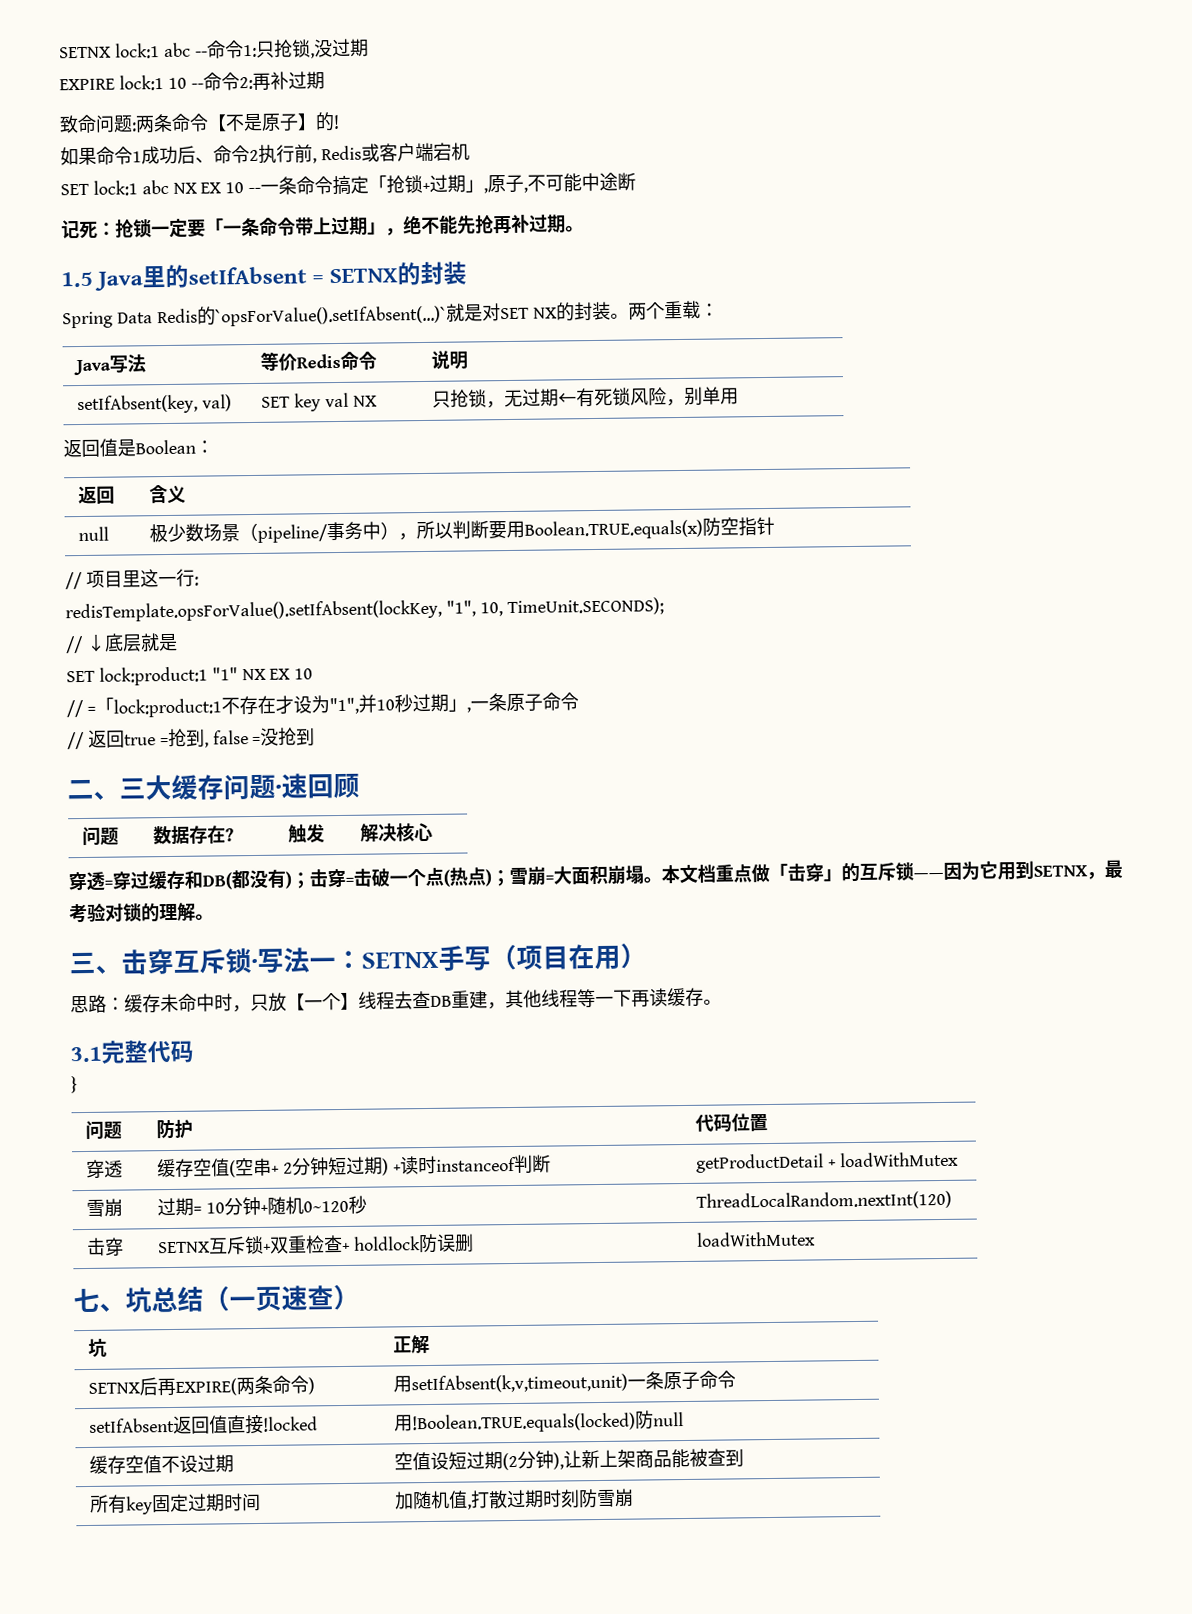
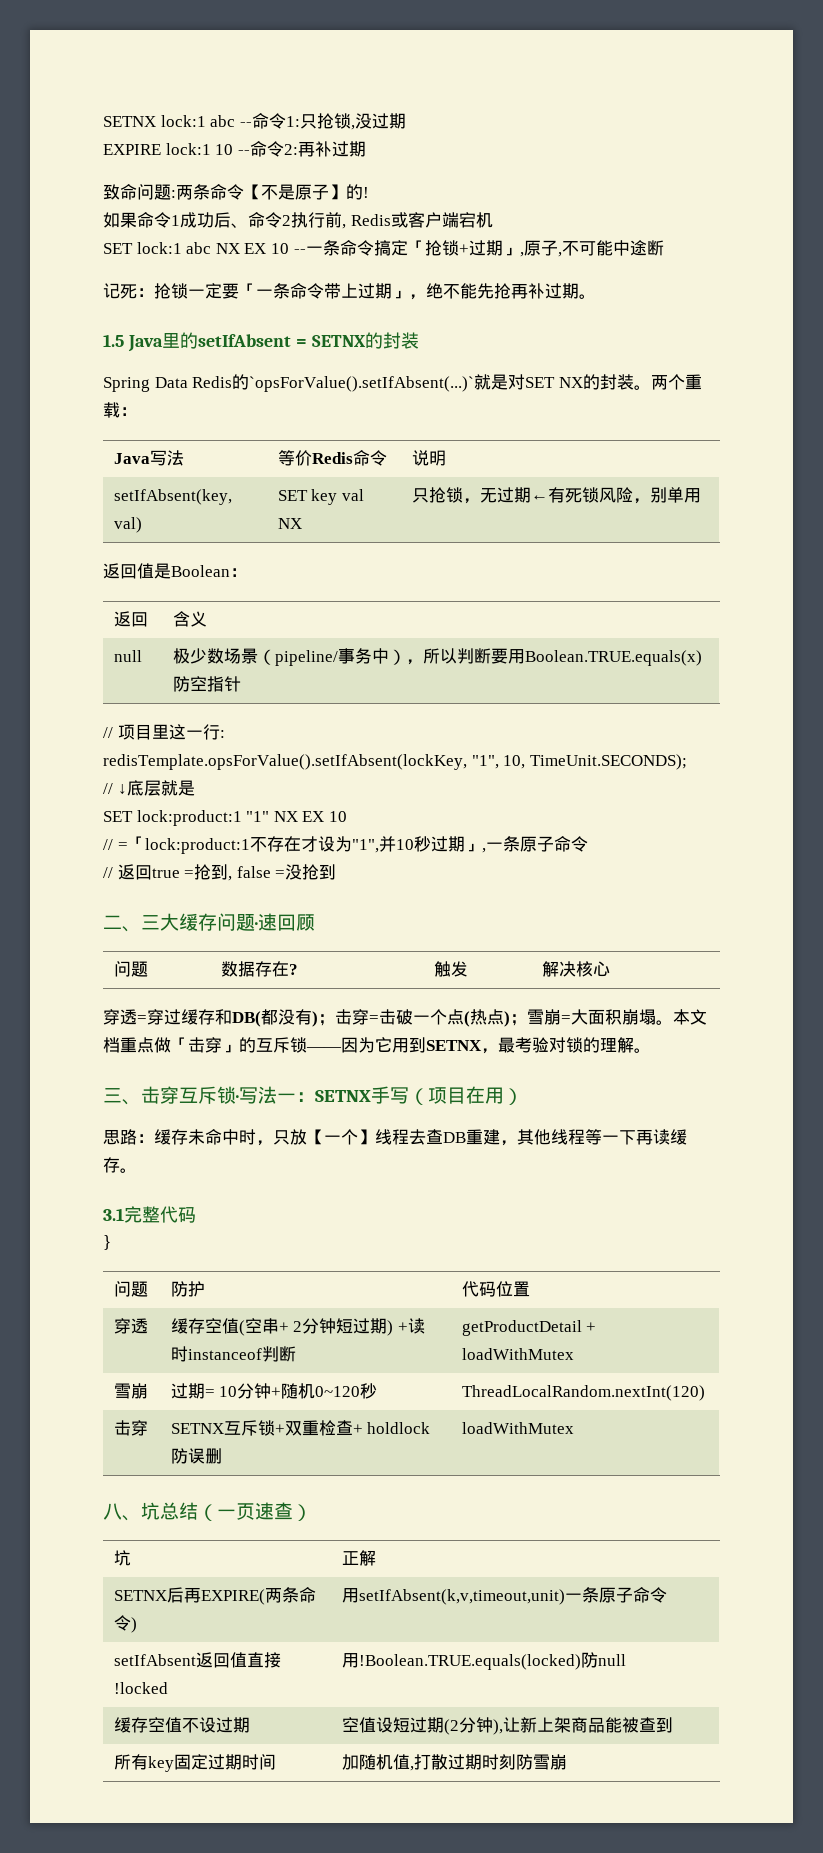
- 七、坑总结（一页速查）
+ 八、坑总结（一页速查）

